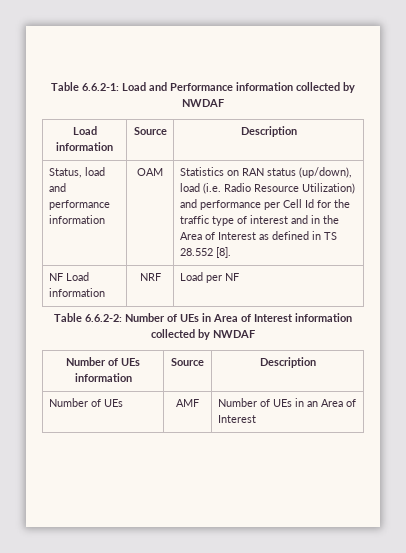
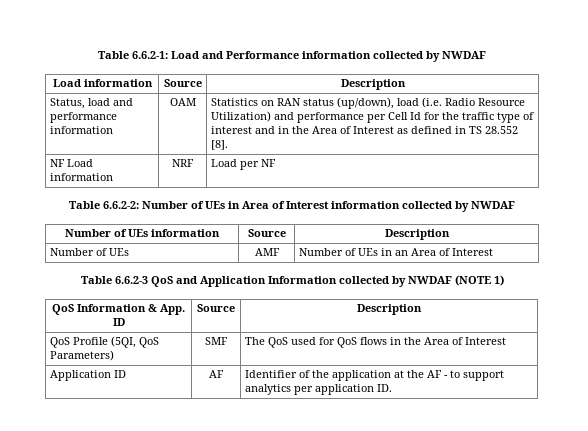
+ Table 6.6.2-3 QoS and Application Information collected by NWDAF (NOTE 1)
+ QoS Information & App. ID | Source | Description
+ QoS Profile (5QI, QoS Parameters) | SMF | The QoS used for QoS flows in the Area of Interest
+ Application ID | AF | Identifier of the application at the AF - to support analytics per application ID.

